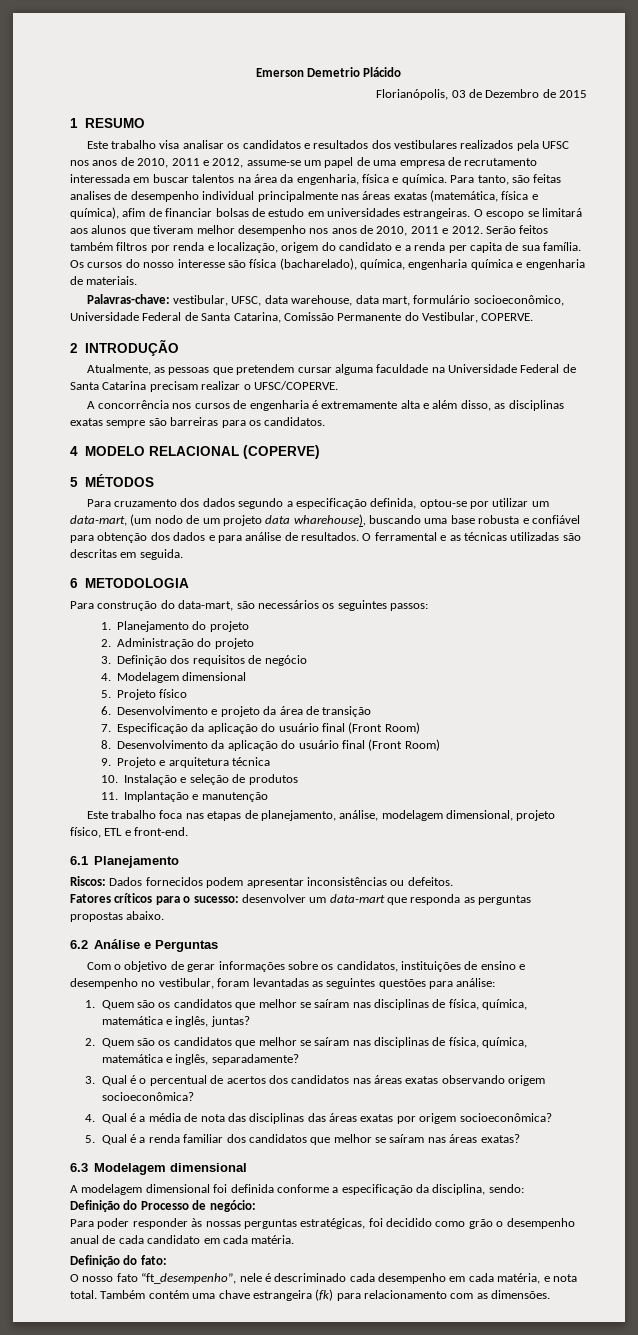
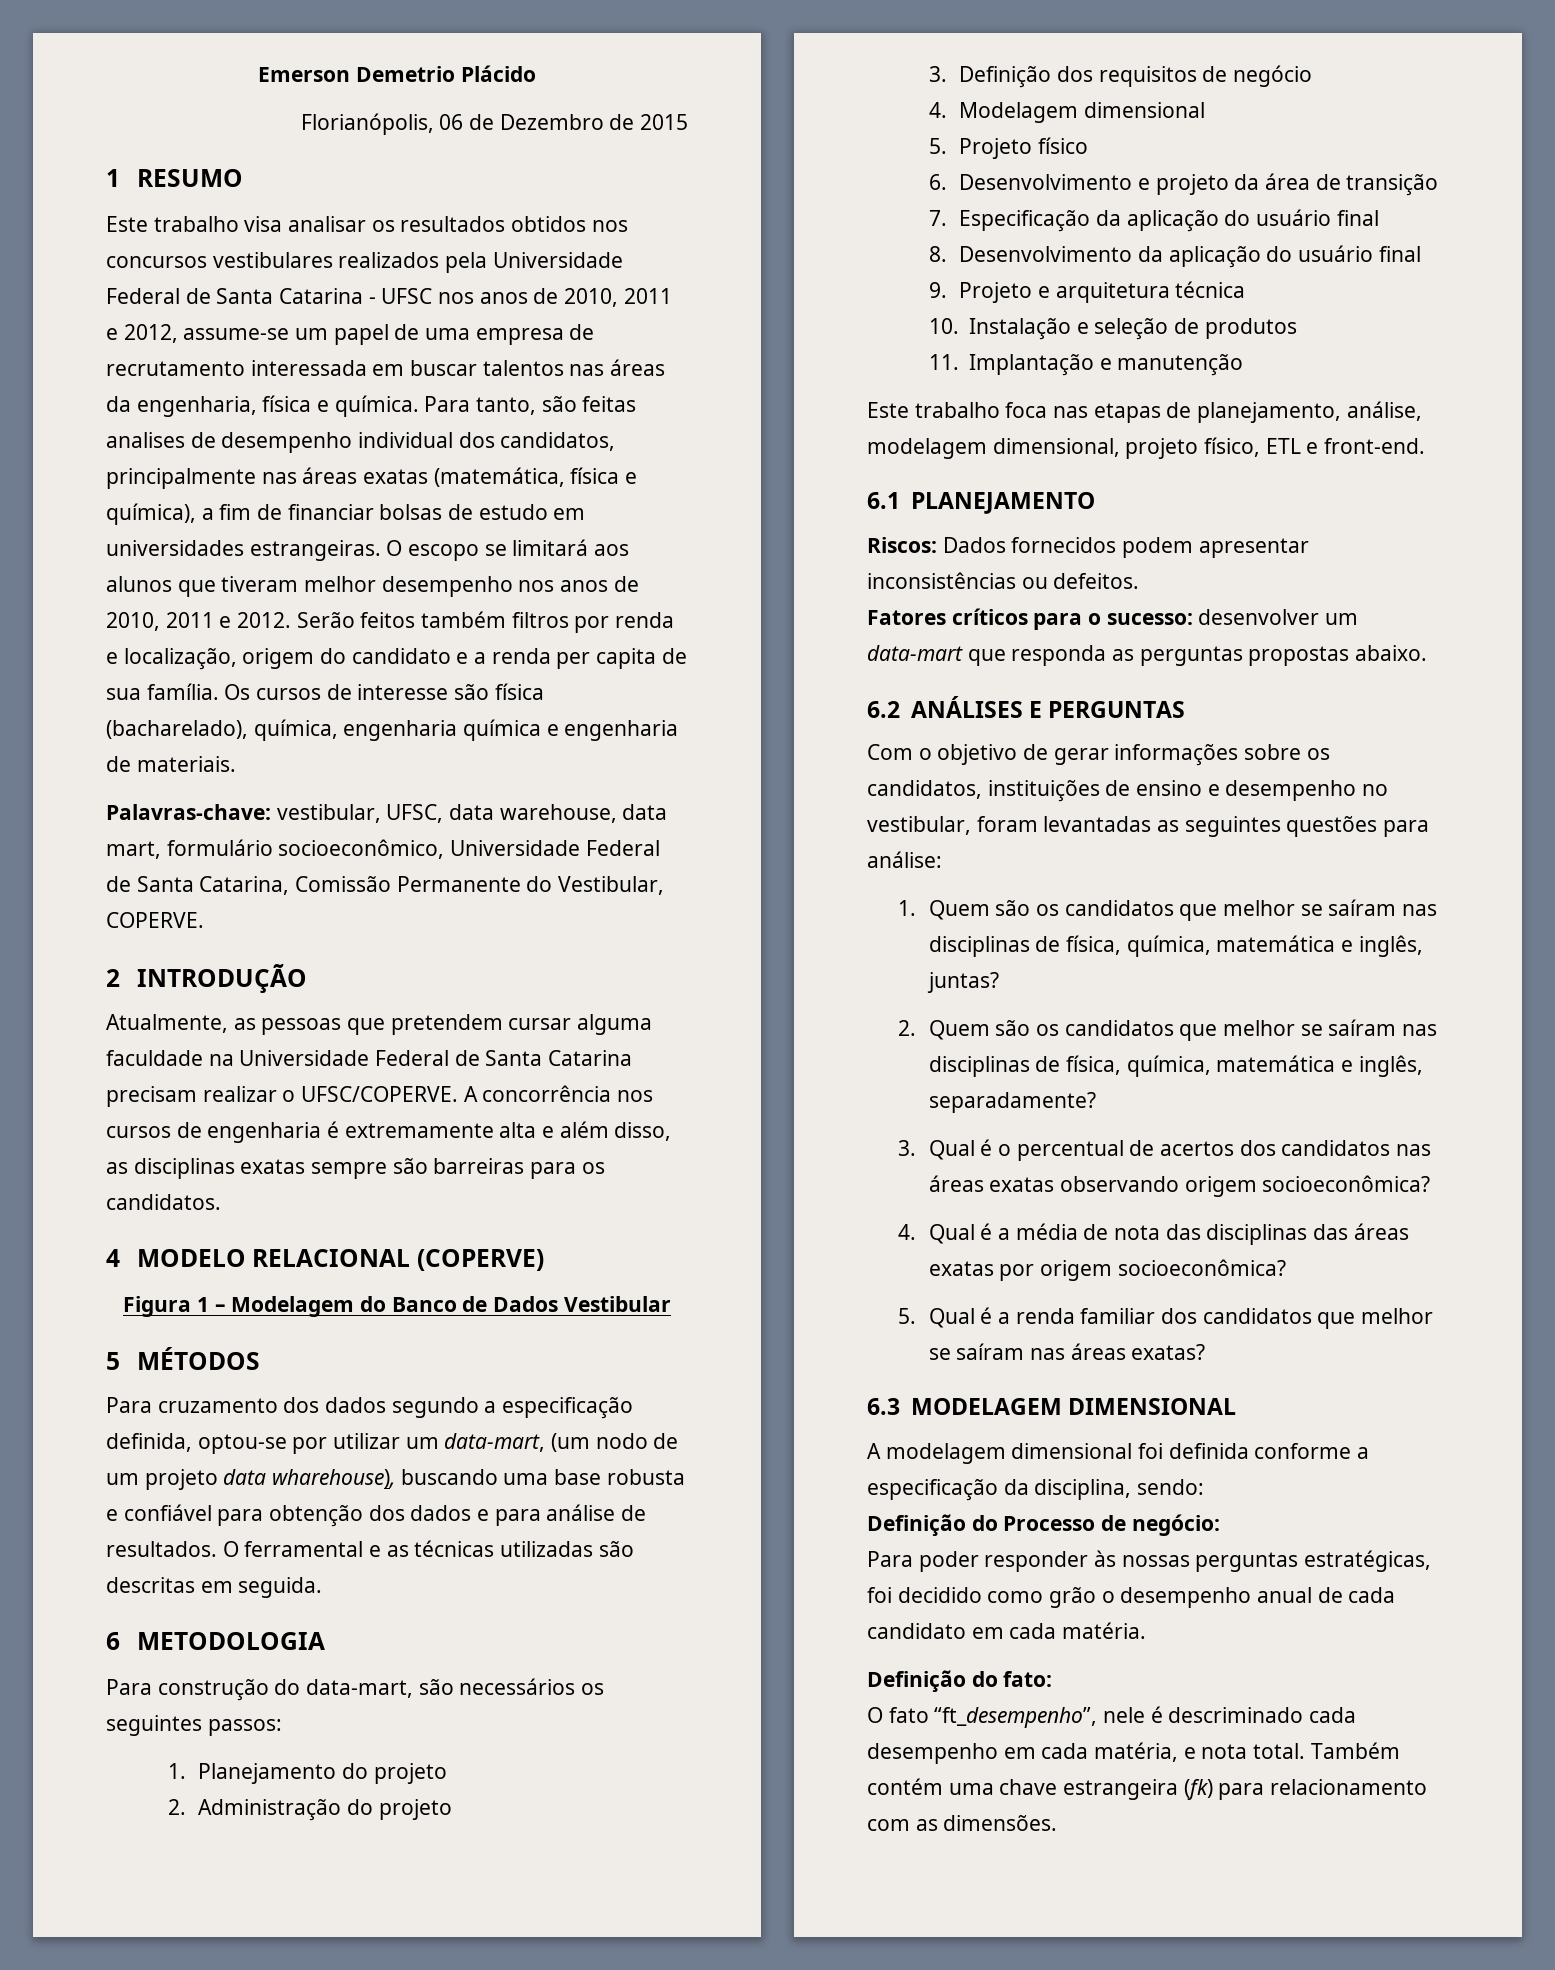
- Florianópolis, 03 de Dezembro de 2015
+ Florianópolis, 06 de Dezembro de 2015
- Este trabalho visa analisar os candidatos e resultados dos vestibulares realizados pela UFSC nos anos de 2010, 2011 e 2012, assume-se um papel de uma empresa de recrutamento interessada em buscar talentos na área da engenharia, física e química.
+ Este trabalho visa analisar os resultados obtidos nos concursos vestibulares realizados pela Universidade Federal de Santa Catarina - UFSC nos anos de 2010, 2011 e 2012, assume-se um papel de uma empresa de recrutamento interessada em buscar talentos nas áreas da engenharia, física e química.
- Para tanto, são feitas analises de desempenho individual principalmente nas áreas exatas (matemática, física e química), afim de financiar bolsas de estudo em universidades estrangeiras.
+ Para tanto, são feitas analises de desempenho individual dos candidatos, principalmente nas áreas exatas (matemática, física e química), a fim de financiar bolsas de estudo em universidades estrangeiras.
- Os cursos do nosso interesse são física (bacharelado), química, engenharia química e engenharia de materiais.
+ Os cursos de interesse são física (bacharelado), química, engenharia química e engenharia de materiais.
- Atualmente, as pessoas que pretendem cursar alguma faculdade na Universidade Federal de Santa Catarina precisam realizar o UFSC/COPERVE.
- A concorrência nos cursos de engenharia é extremamente alta e além disso, as disciplinas exatas sempre são barreiras para os candidatos.
+ Atualmente, as pessoas que pretendem cursar alguma faculdade na Universidade Federal de Santa Catarina precisam realizar o UFSC/COPERVE. A concorrência nos cursos de engenharia é extremamente alta e além disso, as disciplinas exatas sempre são barreiras para os candidatos.
+ Figura 1 – Modelagem do Banco de Dados Vestibular
- 7. Especificação da aplicação do usuário final (Front Room)
+ 7. Especificação da aplicação do usuário final
- 8. Desenvolvimento da aplicação do usuário final (Front Room)
+ 8. Desenvolvimento da aplicação do usuário final
- 6.1 Planejamento
+ 6.1 PLANEJAMENTO
- 6.2 Análise e Perguntas
+ 6.2 ANÁLISES E PERGUNTAS
- 6.3 Modelagem dimensional
+ 6.3 MODELAGEM DIMENSIONAL
- O nosso fato “ft_desempenho”, nele é descriminado cada desempenho em cada matéria, e nota total.
+ O fato “ft_desempenho”, nele é descriminado cada desempenho em cada matéria, e nota total.

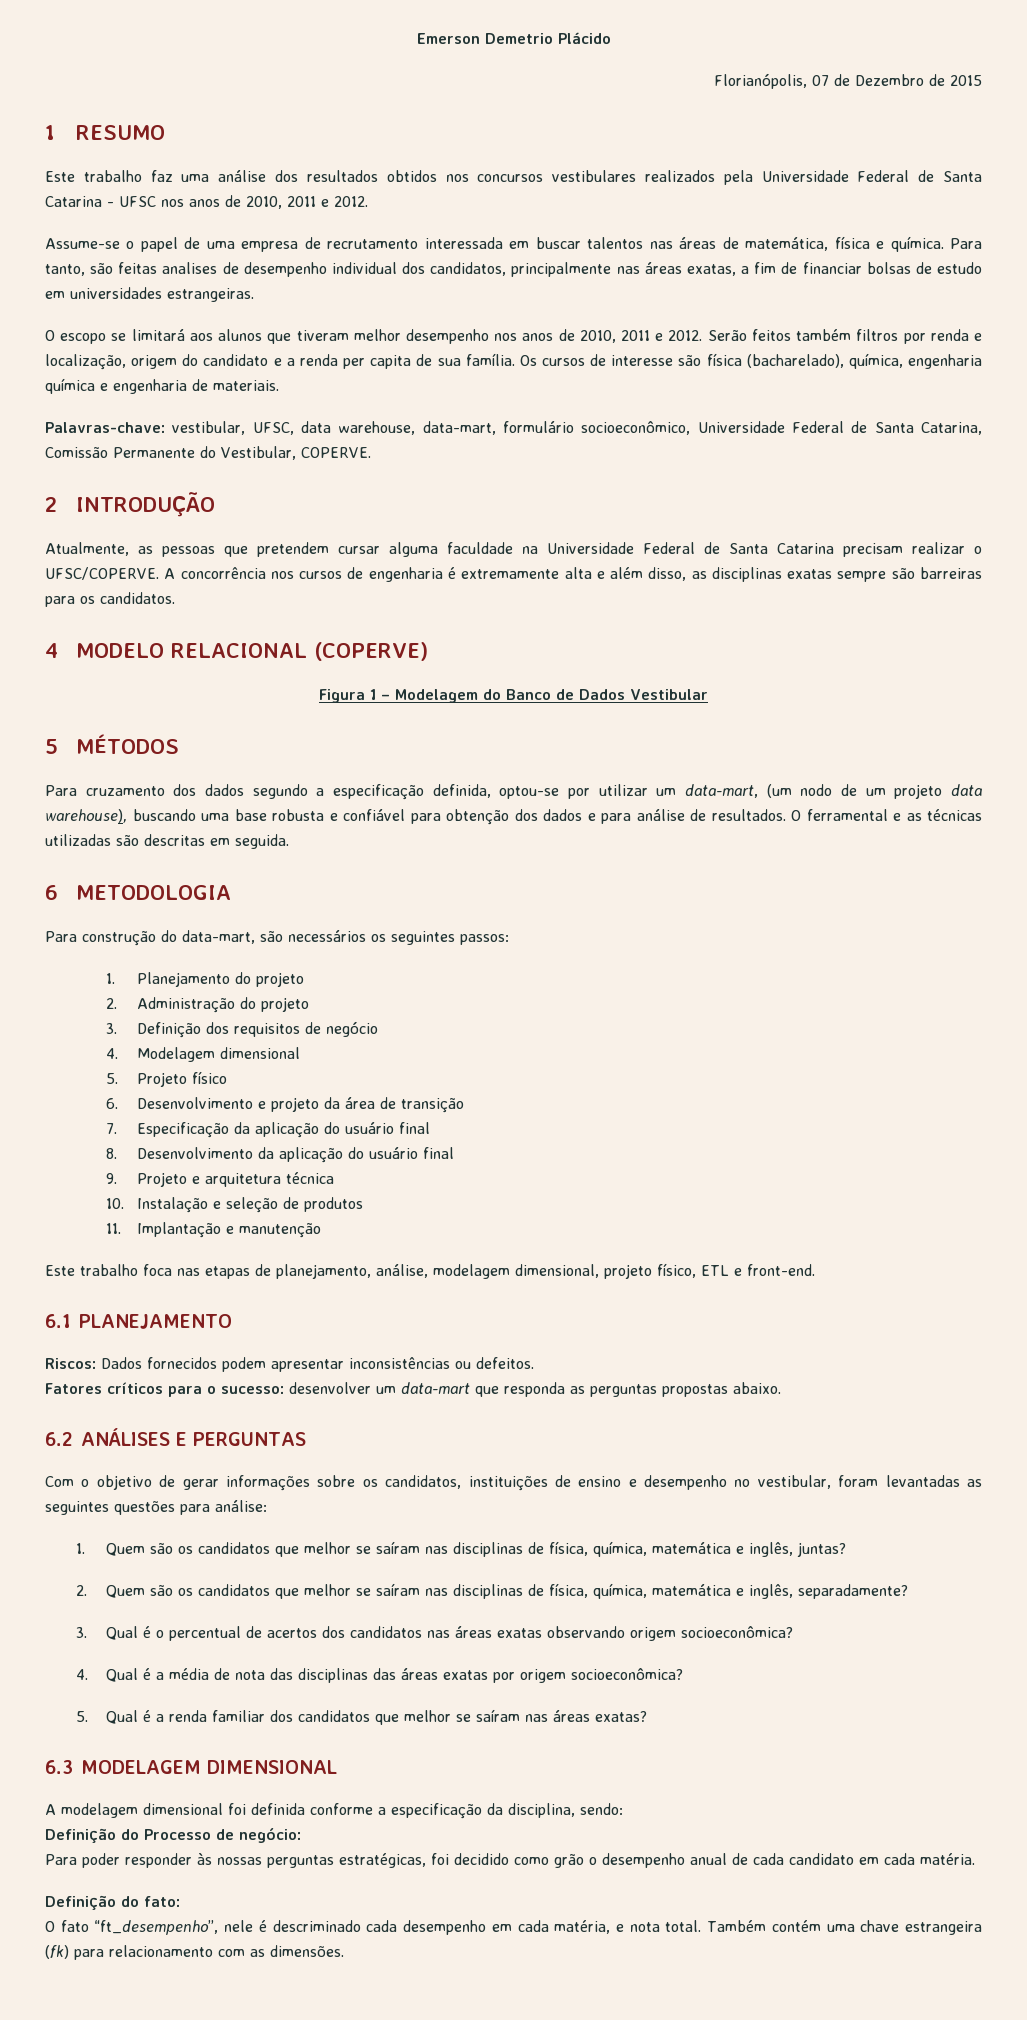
- Florianópolis, 06 de Dezembro de 2015
+ Florianópolis, 07 de Dezembro de 2015
- Este trabalho visa analisar os resultados obtidos nos concursos vestibulares realizados pela Universidade Federal de Santa Catarina - UFSC nos anos de 2010, 2011 e 2012, assume-se um papel de uma empresa de recrutamento interessada em buscar talentos nas áreas da engenharia, física e química.
+ Este trabalho faz uma análise dos resultados obtidos nos concursos vestibulares realizados pela Universidade Federal de Santa Catarina - UFSC nos anos de 2010, 2011 e 2012.
+ Assume-se o papel de uma empresa de recrutamento interessada em buscar talentos nas áreas de matemática, física e química.
- Para tanto, são feitas analises de desempenho individual dos candidatos, principalmente nas áreas exatas (matemática, física e química), a fim de financiar bolsas de estudo em universidades estrangeiras. O escopo se limitará aos alunos que tiveram melhor desempenho nos anos de 2010, 2011 e 2012.
+ Para tanto, são feitas analises de desempenho individual dos candidatos, principalmente nas áreas exatas, a fim de financiar bolsas de estudo em universidades estrangeiras.
+ O escopo se limitará aos alunos que tiveram melhor desempenho nos anos de 2010, 2011 e 2012.
- Palavras-chave: vestibular, UFSC, data warehouse, data mart, formulário socioeconômico, Universidade Federal de Santa Catarina, Comissão Permanente do Vestibular, COPERVE.
+ Palavras-chave: vestibular, UFSC, data warehouse, data-mart, formulário socioeconômico, Universidade Federal de Santa Catarina, Comissão Permanente do Vestibular, COPERVE.
- Para cruzamento dos dados segundo a especificação definida, optou-se por utilizar um data-mart, (um nodo de um projeto data wharehouse), buscando uma base robusta e confiável para obtenção dos dados e para análise de resultados.
+ Para cruzamento dos dados segundo a especificação definida, optou-se por utilizar um data-mart, (um nodo de um projeto data warehouse), buscando uma base robusta e confiável para obtenção dos dados e para análise de resultados.

